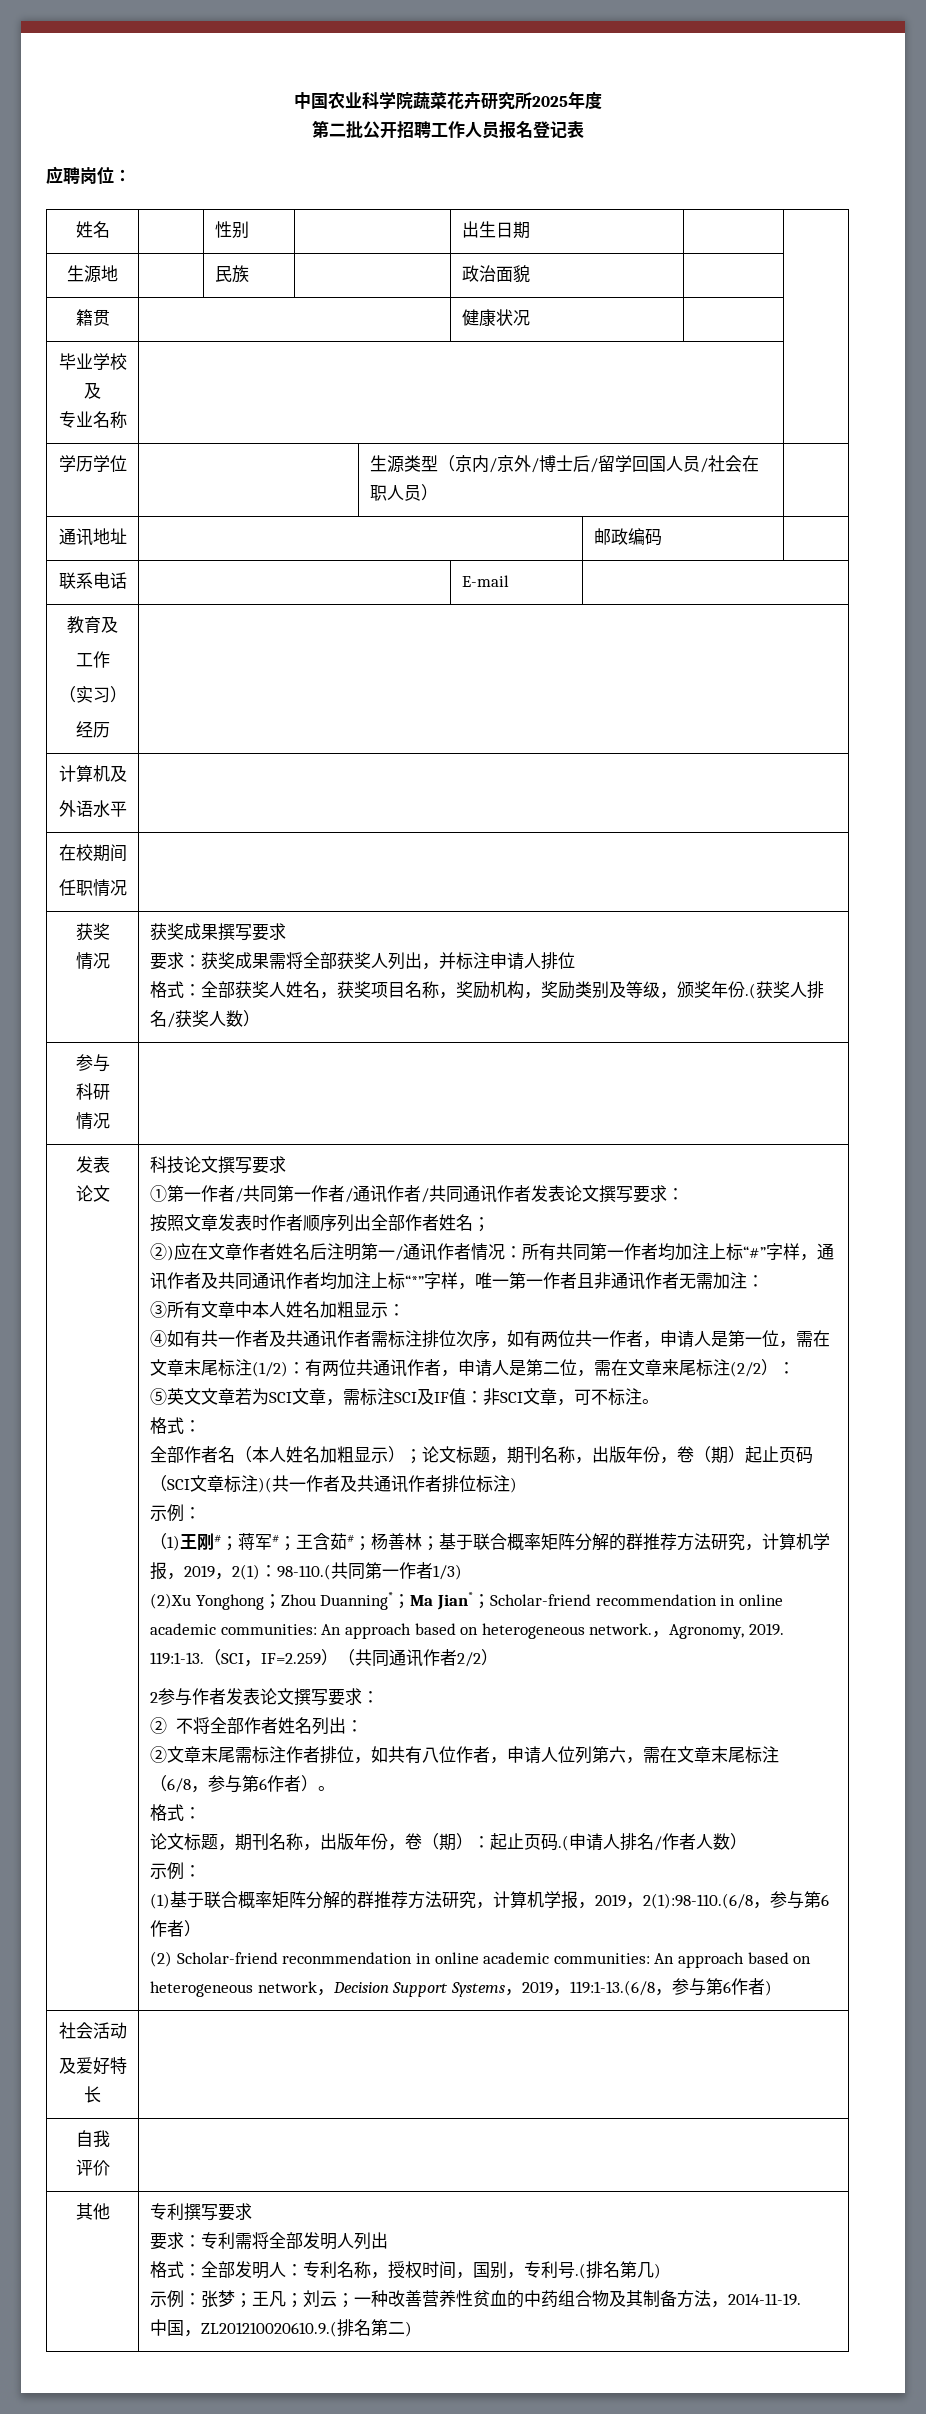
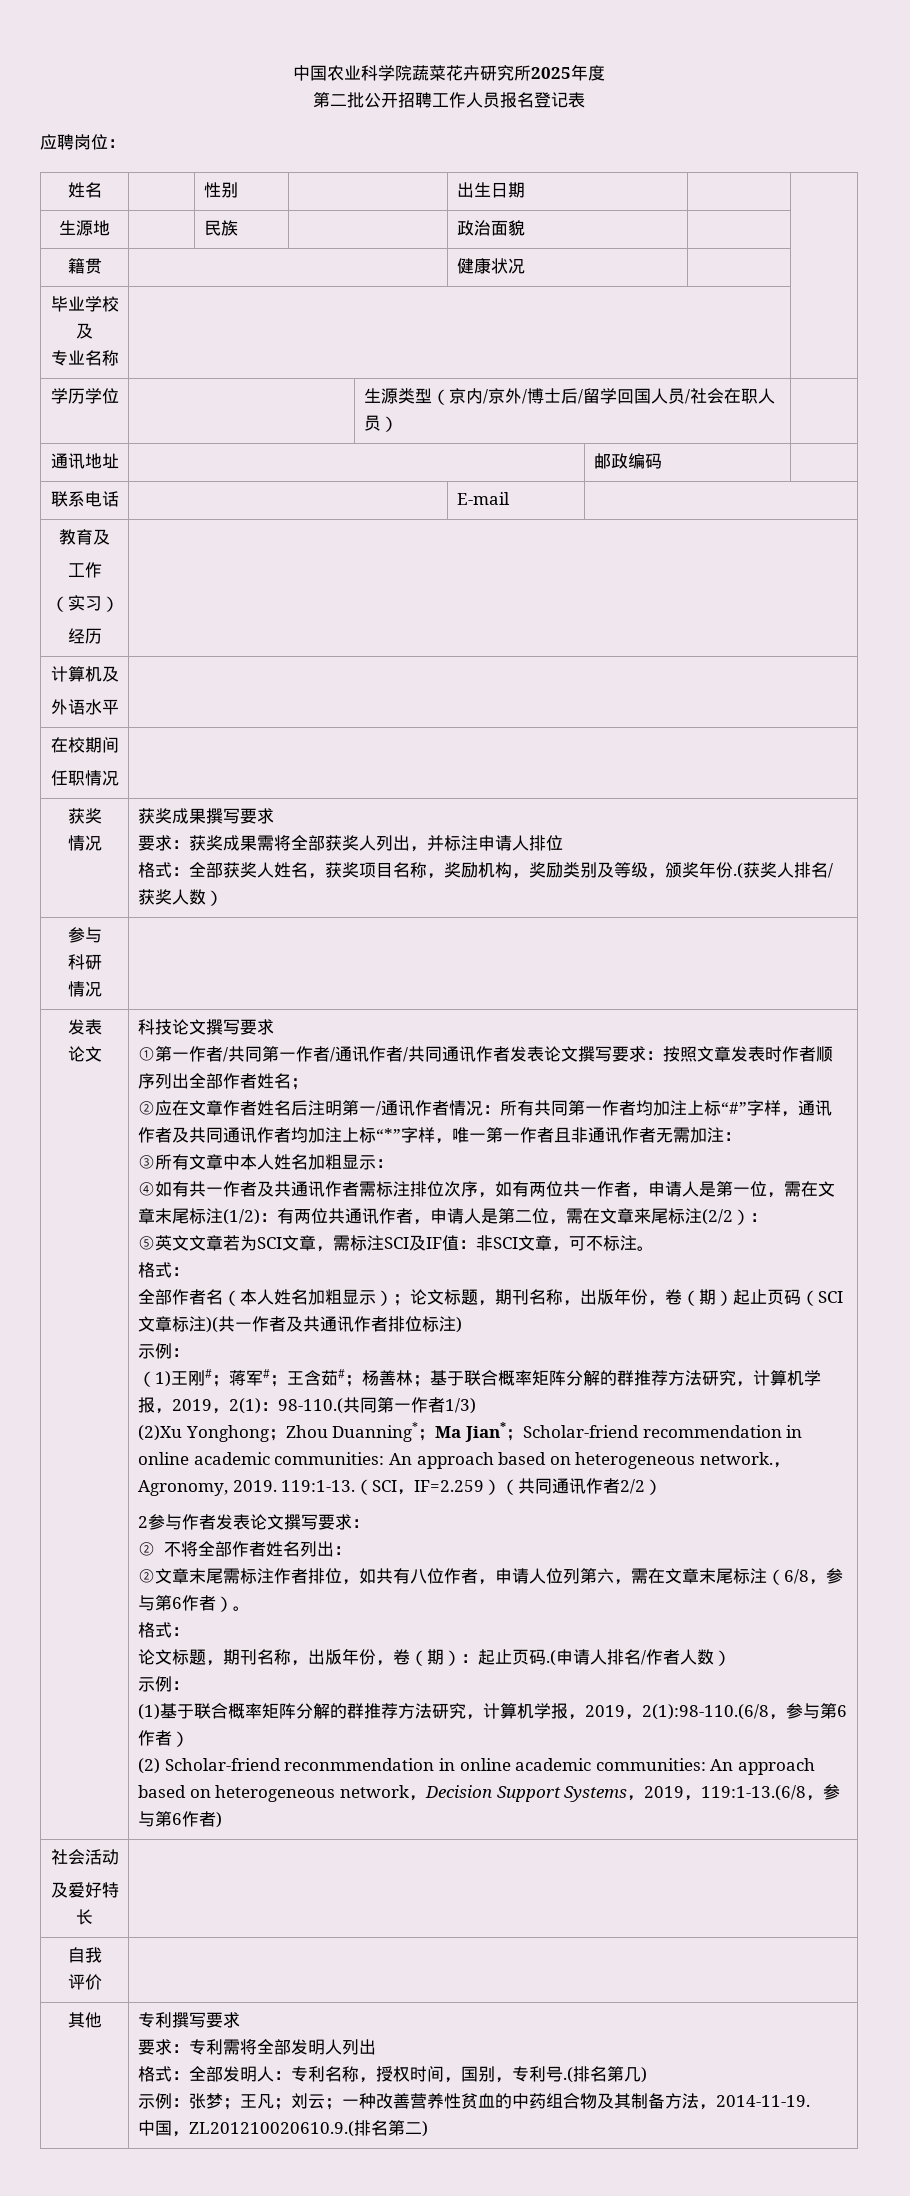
- ①第一作者/共同第一作者/通讯作者/共同通讯作者发表论文撰写要求：
- 按照文章发表时作者顺序列出全部作者姓名；
+ ①第一作者/共同第一作者/通讯作者/共同通讯作者发表论文撰写要求：按照文章发表时作者顺序列出全部作者姓名；
- ②)应在文章作者姓名后注明第一/通讯作者情况：所有共同第一作者均加注上标“#”字样，通讯作者及共同通讯作者均加注上标“*”字样，唯一第一作者且非通讯作者无需加注：
+ ②应在文章作者姓名后注明第一/通讯作者情况：所有共同第一作者均加注上标“#”字样，通讯作者及共同通讯作者均加注上标“*”字样，唯一第一作者且非通讯作者无需加注：

